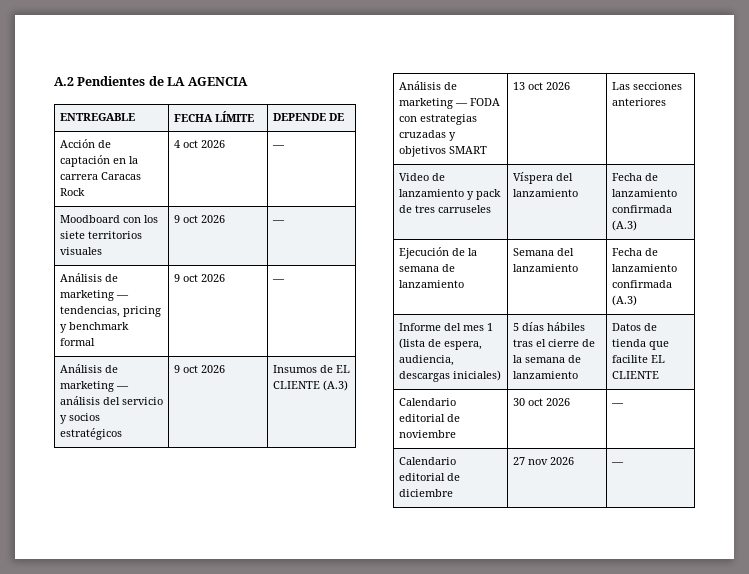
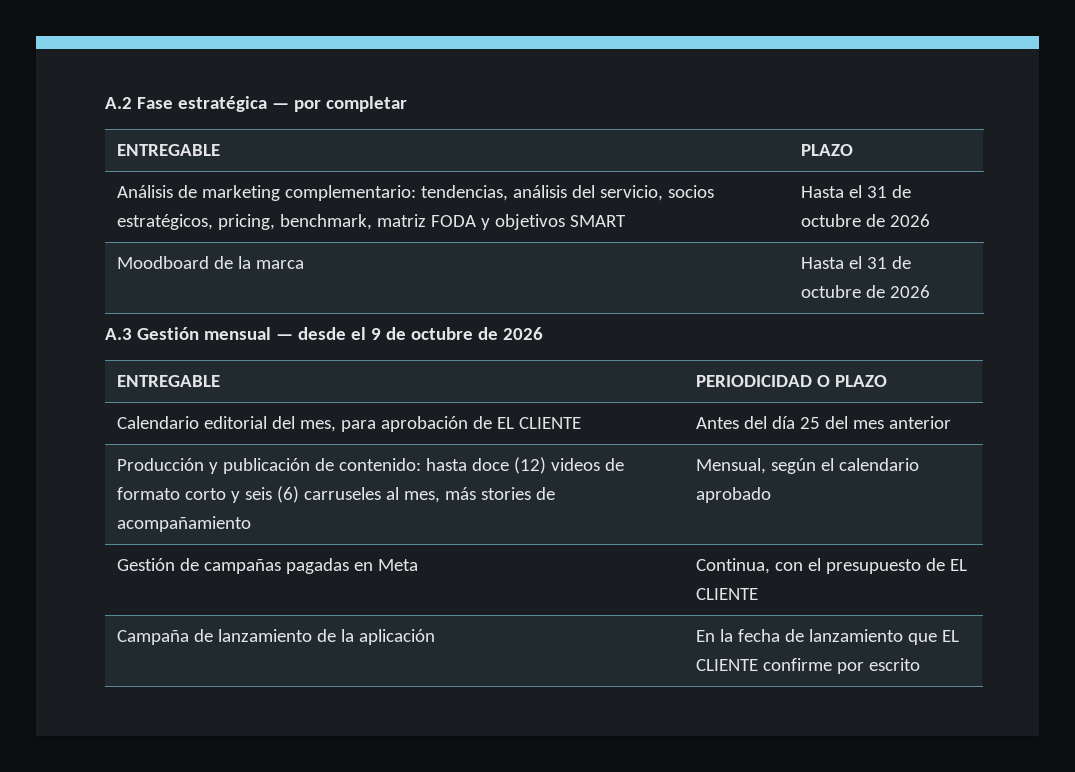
- A.2 Pendientes de LA AGENCIA
- ENTREGABLE | FECHA LÍMITE | DEPENDE DE
- Acción de captación en la carrera Caracas Rock | 4 oct 2026 | —
- Moodboard con los siete territorios visuales | 9 oct 2026 | —
- Análisis de marketing — tendencias, pricing y benchmark formal | 9 oct 2026 | —
- Análisis de marketing — análisis del servicio y socios estratégicos | 9 oct 2026 | Insumos de EL CLIENTE (A.3)
- Análisis de marketing — FODA con estrategias cruzadas y objetivos SMART | 13 oct 2026 | Las secciones anteriores
- Video de lanzamiento y pack de tres carruseles | Víspera del lanzamiento | Fecha de lanzamiento confirmada (A.3)
- Ejecución de la semana de lanzamiento | Semana del lanzamiento | Fecha de lanzamiento confirmada (A.3)
- Informe del mes 1 (lista de espera, audiencia, descargas iniciales) | 5 días hábiles tras el cierre de la semana de lanzamiento | Datos de tienda que facilite EL CLIENTE
- Calendario editorial de noviembre | 30 oct 2026 | —
- Calendario editorial de diciembre | 27 nov 2026 | —
+ A.2 Fase estratégica — por completar
+ ENTREGABLE | PLAZO
+ Análisis de marketing complementario: tendencias, análisis del servicio, socios estratégicos, pricing, benchmark, matriz FODA y objetivos SMART | Hasta el 31 de octubre de 2026
+ Moodboard de la marca | Hasta el 31 de octubre de 2026
+ A.3 Gestión mensual — desde el 9 de octubre de 2026
+ ENTREGABLE | PERIODICIDAD O PLAZO
+ Calendario editorial del mes, para aprobación de EL CLIENTE | Antes del día 25 del mes anterior
+ Producción y publicación de contenido: hasta doce (12) videos de formato corto y seis (6) carruseles al mes, más stories de acompañamiento | Mensual, según el calendario aprobado
+ Gestión de campañas pagadas en Meta | Continua, con el presupuesto de EL CLIENTE
+ Campaña de lanzamiento de la aplicación | En la fecha de lanzamiento que EL CLIENTE confirme por escrito

